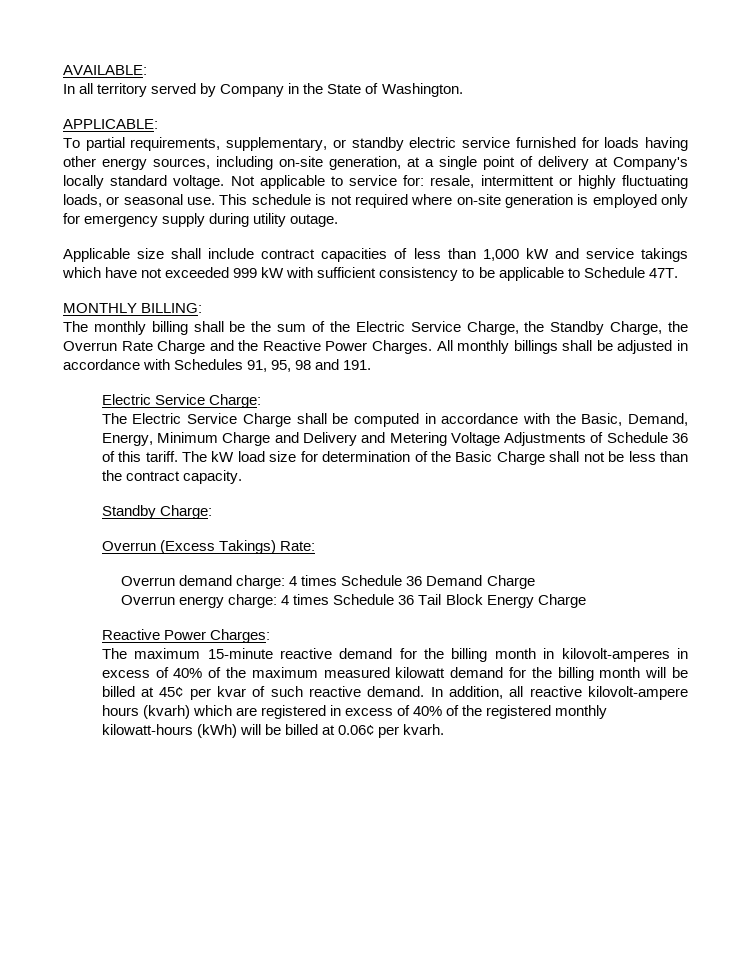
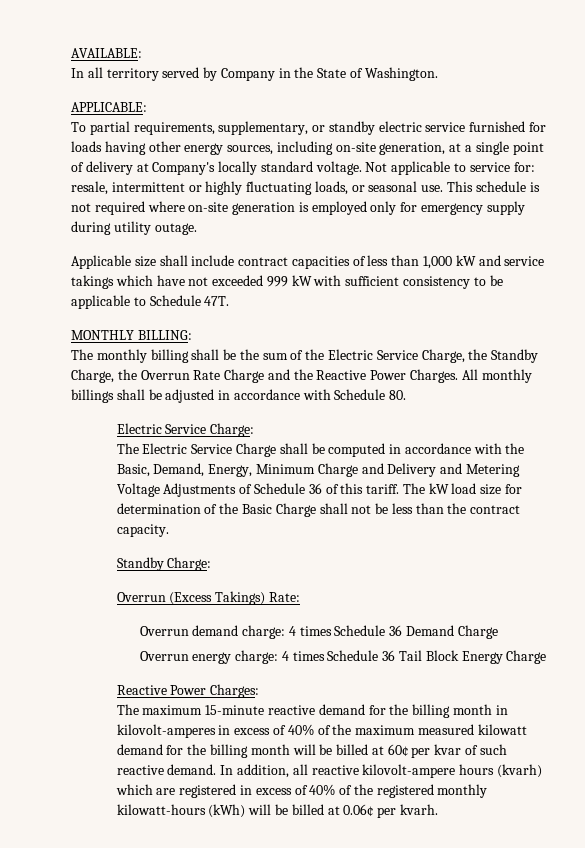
- All monthly billings shall be adjusted in accordance with Schedules 91, 95, 98 and 191.
+ All monthly billings shall be adjusted in accordance with Schedule 80.
- The maximum 15-minute reactive demand for the billing month in kilovolt-amperes in excess of 40% of the maximum measured kilowatt demand for the billing month will be billed at 45¢ per kvar of such reactive demand.
+ The maximum 15-minute reactive demand for the billing month in kilovolt-amperes in excess of 40% of the maximum measured kilowatt demand for the billing month will be billed at 60¢ per kvar of such reactive demand.

